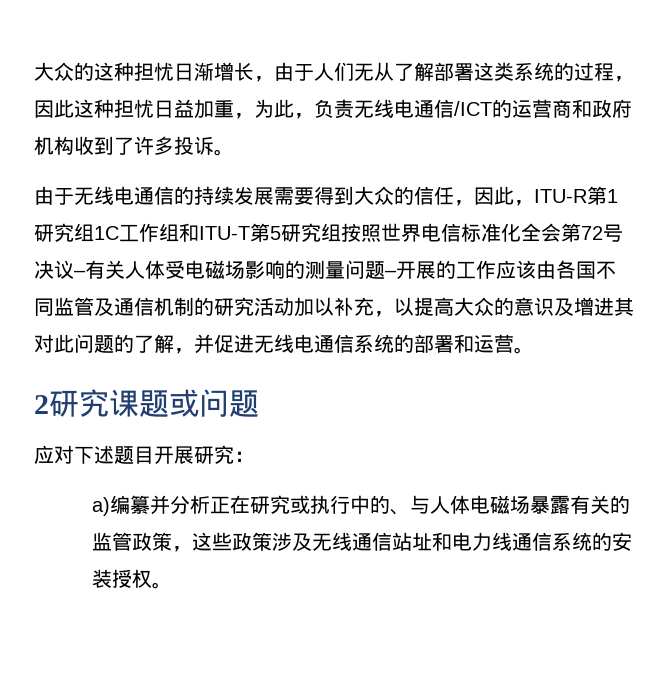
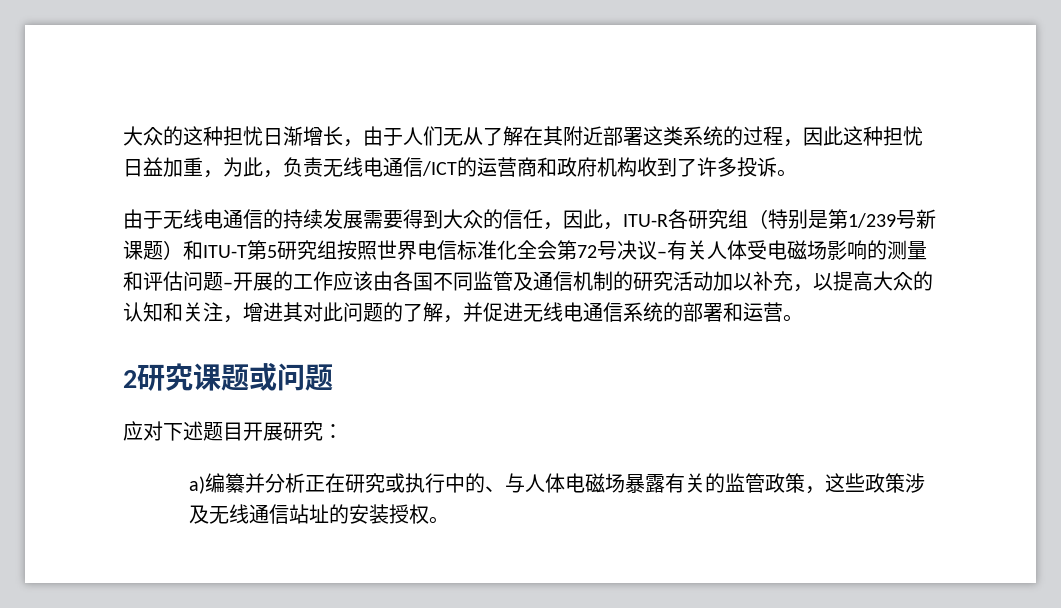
- 大众的这种担忧日渐增长，由于人们无从了解部署这类系统的过程，因此这种担忧日益加重，为此，负责无线电通信/ICT的运营商和政府机构收到了许多投诉。
+ 大众的这种担忧日渐增长，由于人们无从了解在其附近部署这类系统的过程，因此这种担忧日益加重，为此，负责无线电通信/ICT的运营商和政府机构收到了许多投诉。
- 由于无线电通信的持续发展需要得到大众的信任，因此，ITU-R第1研究组1C工作组和ITU-T第5研究组按照世界电信标准化全会第72号决议–有关人体受电磁场影响的测量问题–开展的工作应该由各国不同监管及通信机制的研究活动加以补充，以提高大众的意识及增进其对此问题的了解，并促进无线电通信系统的部署和运营。
+ 由于无线电通信的持续发展需要得到大众的信任，因此，ITU-R各研究组（特别是第1/239号新课题）和ITU-T第5研究组按照世界电信标准化全会第72号决议–有关人体受电磁场影响的测量和评估问题–开展的工作应该由各国不同监管及通信机制的研究活动加以补充，以提高大众的认知和关注，增进其对此问题的了解，并促进无线电通信系统的部署和运营。
- a)编纂并分析正在研究或执行中的、与人体电磁场暴露有关的监管政策，这些政策涉及无线通信站址和电力线通信系统的安装授权。
+ a)编纂并分析正在研究或执行中的、与人体电磁场暴露有关的监管政策，这些政策涉及无线通信站址的安装授权。

